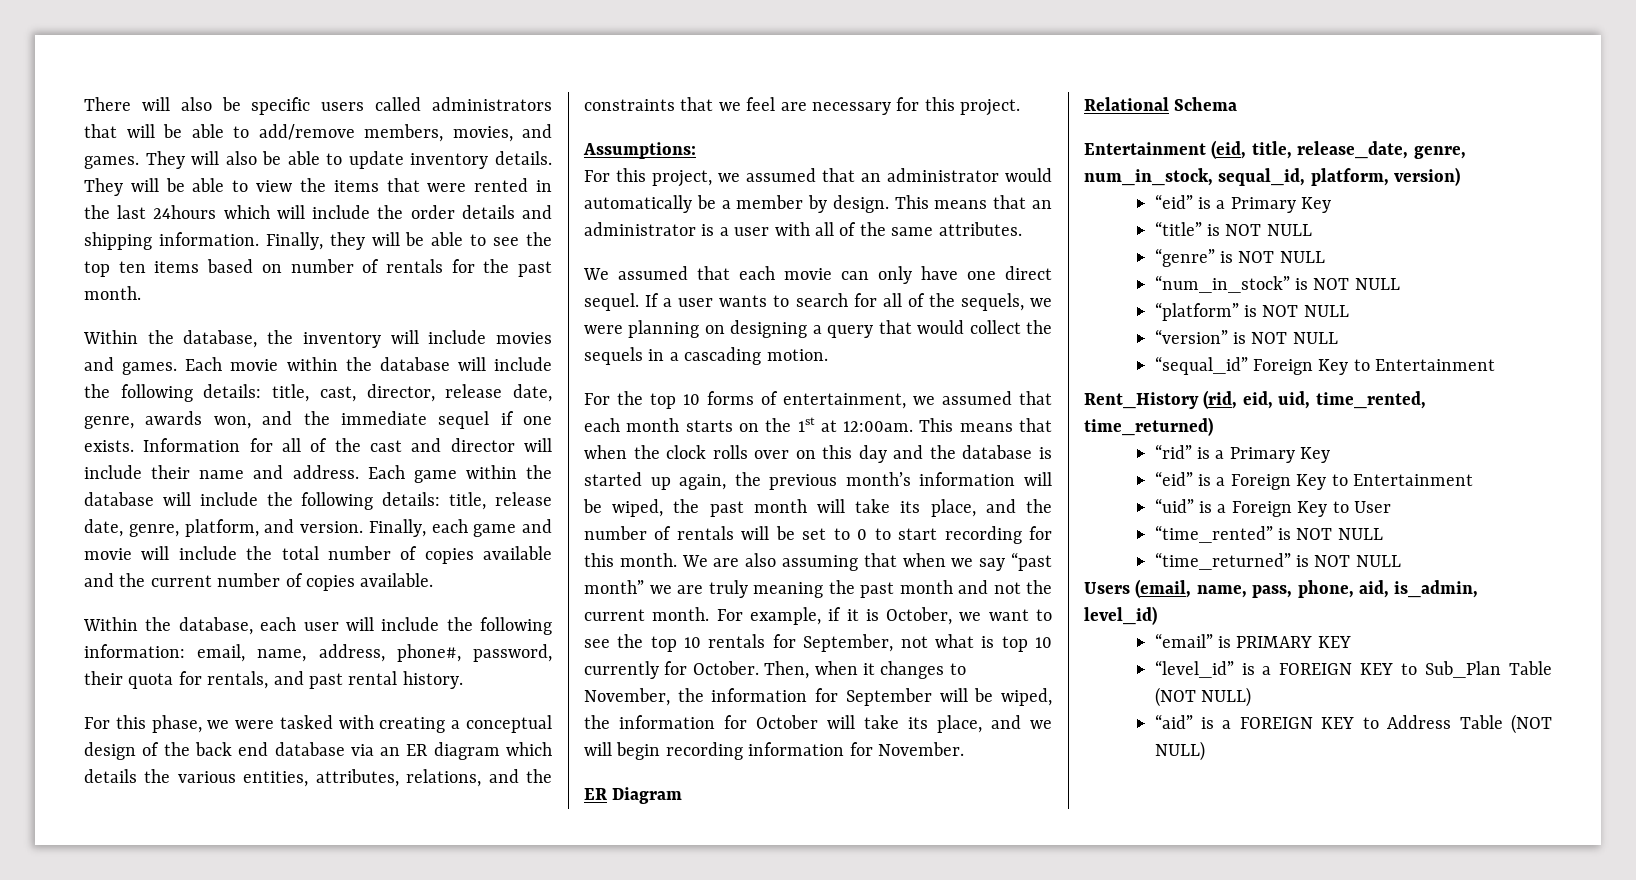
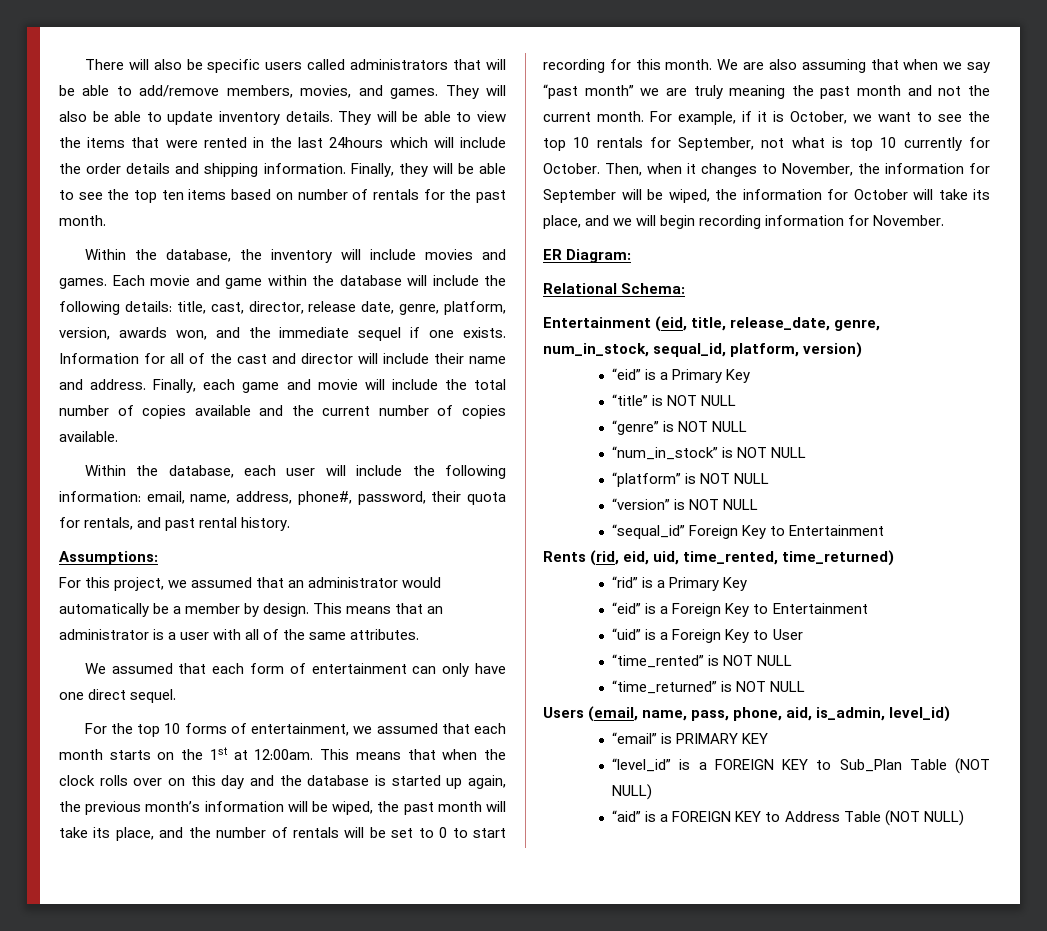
- Each movie within the database will include the following details: title, cast, director, release date, genre, awards won, and the immediate sequel if one exists.
+ Each movie and game within the database will include the following details: title, cast, director, release date, genre, platform, version, awards won, and the immediate sequel if one exists.
- Each game within the database will include the following details: title, release date, genre, platform, and version.
- For this phase, we were tasked with creating a conceptual design of the back end database via an ER diagram which details the various entities, attributes, relations, and the constraints that we feel are necessary for this project.
- We assumed that each movie can only have one direct sequel. If a user wants to search for all of the sequels, we were planning on designing a query that would collect the sequels in a cascading motion.
+ We assumed that each form of entertainment can only have one direct sequel.
- ER Diagram
+ ER Diagram:
- Relational Schema
+ Relational Schema:
- Rent_History (rid, eid, uid, time_rented, time_returned)
+ Rents (rid, eid, uid, time_rented, time_returned)

